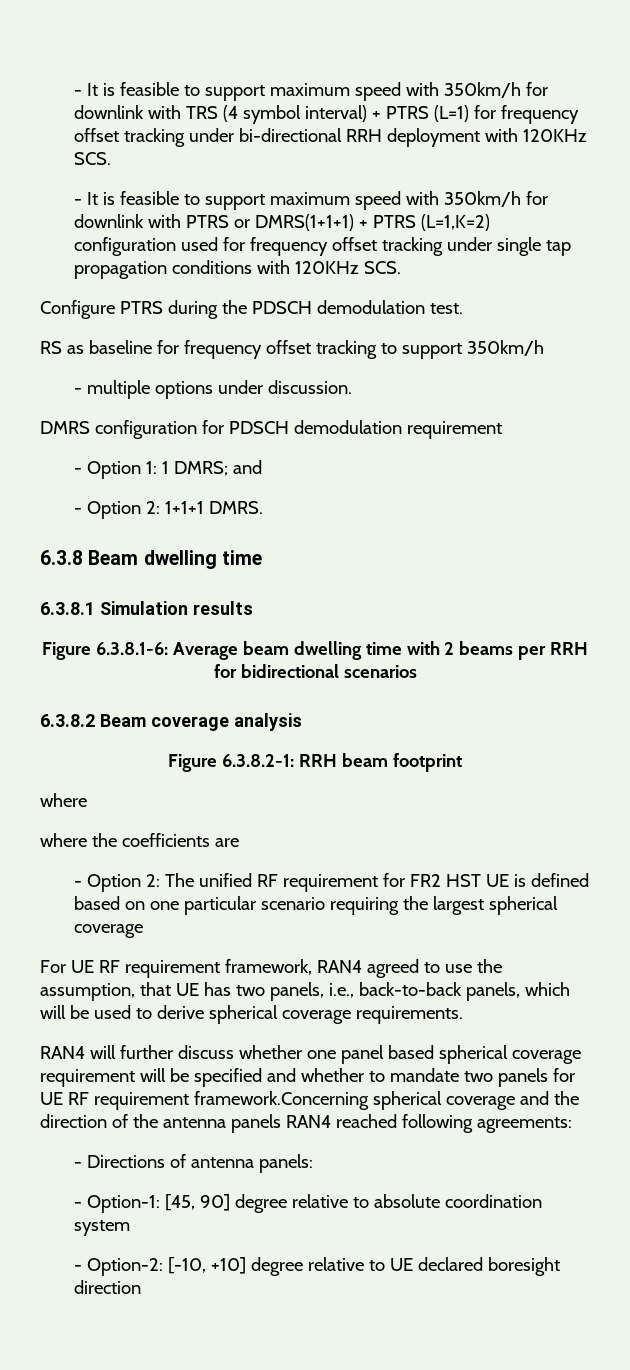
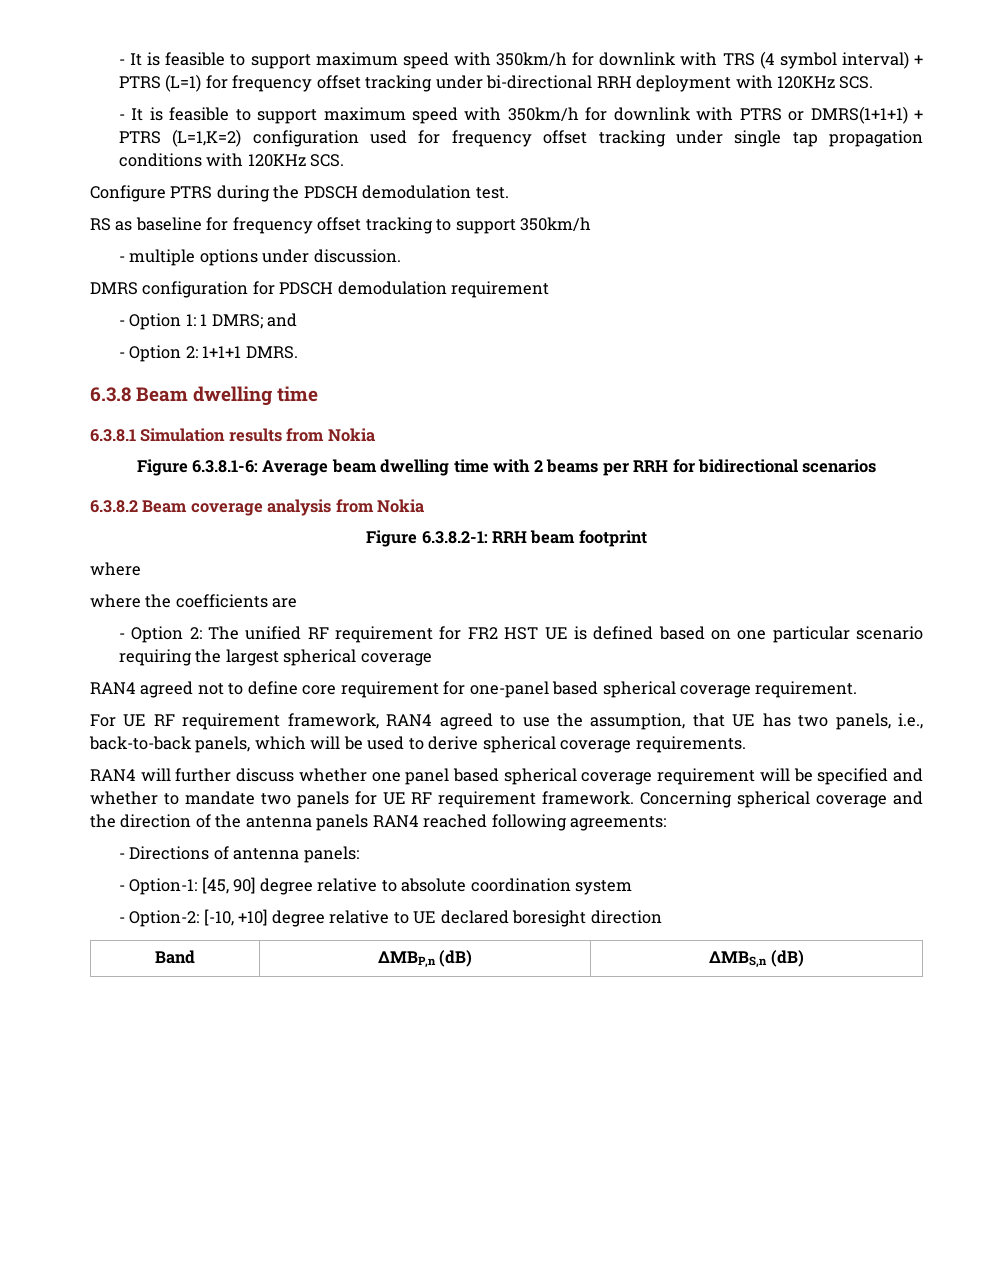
- 6.3.8.1 Simulation results
+ 6.3.8.1 Simulation results from Nokia
- 6.3.8.2 Beam coverage analysis
+ 6.3.8.2 Beam coverage analysis from Nokia
+ RAN4 agreed not to define core requirement for one-panel based spherical coverage requirement.
- RAN4 will further discuss whether one panel based spherical coverage requirement will be specified and whether to mandate two panels for UE RF requirement framework.Concerning spherical coverage and the direction of the antenna panels RAN4 reached following agreements:
+ RAN4 will further discuss whether one panel based spherical coverage requirement will be specified and whether to mandate two panels for UE RF requirement framework. Concerning spherical coverage and the direction of the antenna panels RAN4 reached following agreements:
+ Band | ΔMBP,n (dB) | ΔMBS,n (dB)

